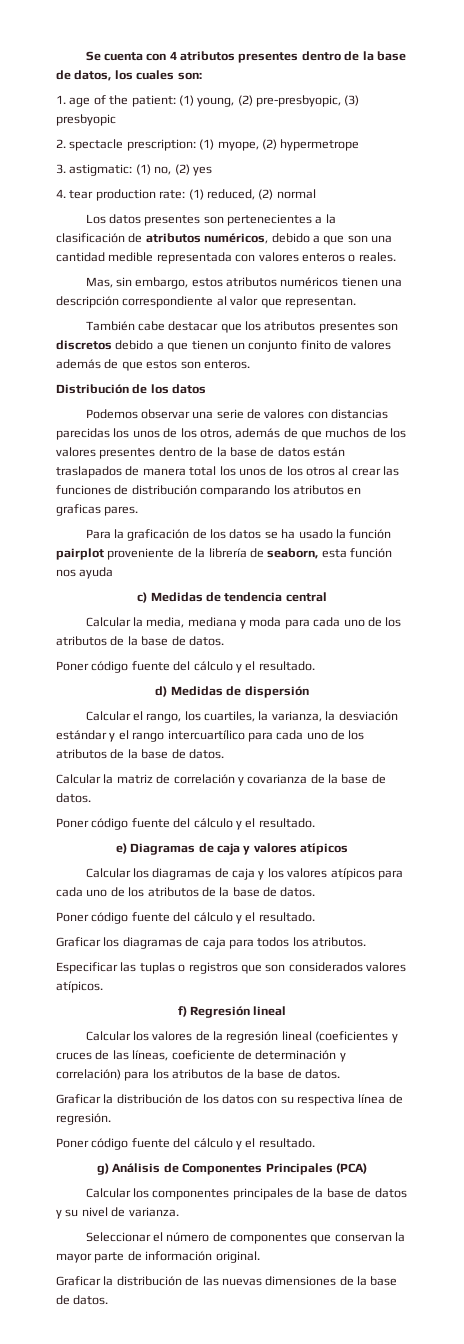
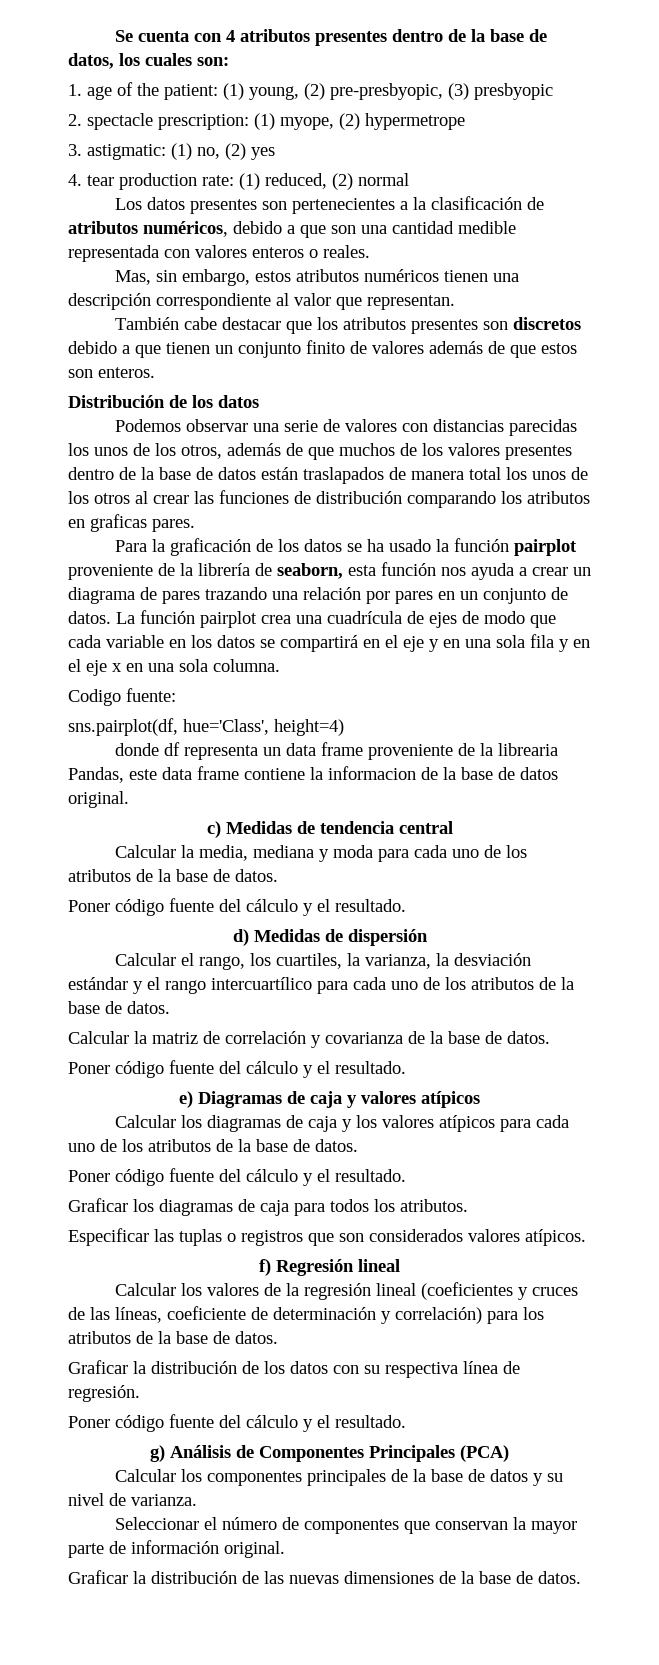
- Para la graficación de los datos se ha usado la función pairplot proveniente de la librería de seaborn, esta función nos ayuda
+ Para la graficación de los datos se ha usado la función pairplot proveniente de la librería de seaborn, esta función nos ayuda a crear un diagrama de pares trazando una relación por pares en un conjunto de datos. La función pairplot crea una cuadrícula de ejes de modo que cada variable en los datos se compartirá en el eje y en una sola fila y en el eje x en una sola columna.
+ Codigo fuente:
+ sns.pairplot(df, hue='Class', height=4)
+ donde df representa un data frame proveniente de la librearia Pandas, este data frame contiene la informacion de la base de datos original.

